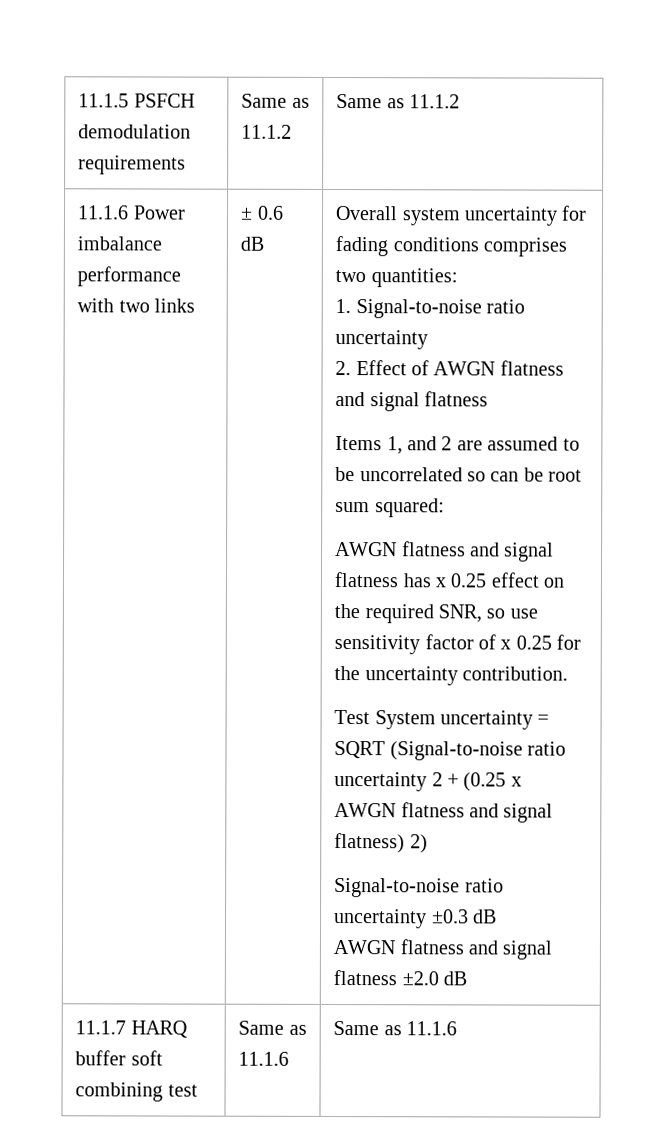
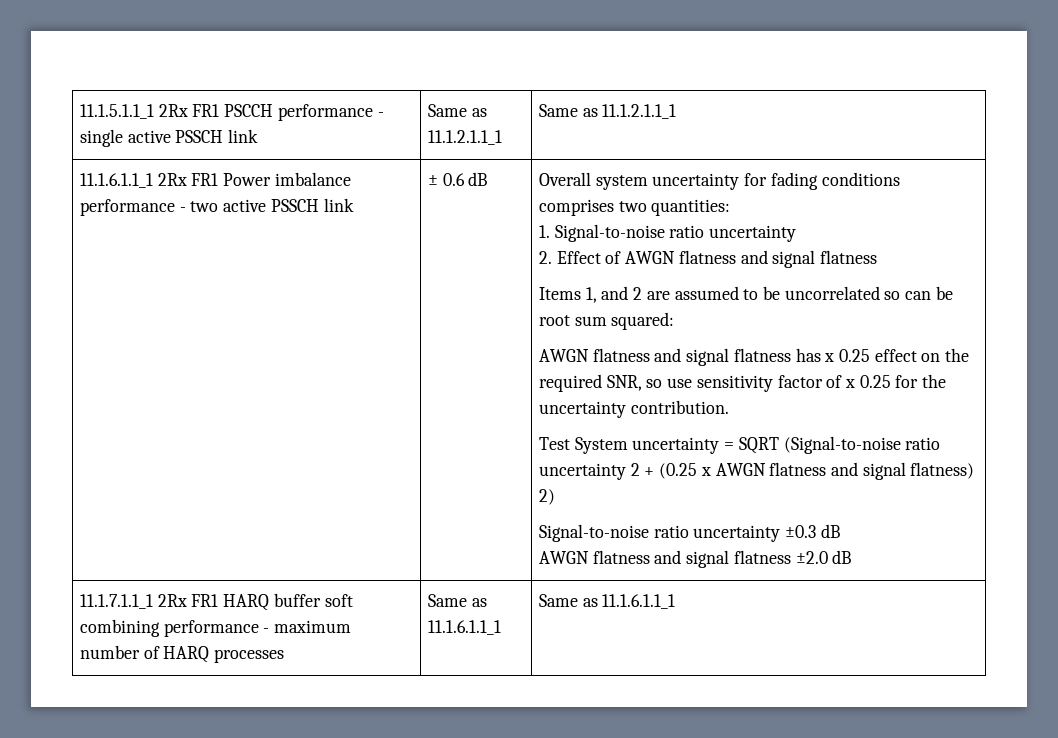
- 11.1.5 PSFCH demodulation requirements | Same as 11.1.2 | Same as 11.1.2
- 11.1.6 Power imbalance performance with two links
+ 11.1.5.1.1_1 2Rx FR1 PSCCH performance - single active PSSCH link | Same as 11.1.2.1.1_1 | Same as 11.1.2.1.1_1
+ 11.1.6.1.1_1 2Rx FR1 Power imbalance performance - two active PSSCH link
- 11.1.7 HARQ buffer soft combining test | Same as 11.1.6 | Same as 11.1.6
+ 11.1.7.1.1_1 2Rx FR1 HARQ buffer soft combining performance - maximum number of HARQ processes | Same as 11.1.6.1.1_1 | Same as 11.1.6.1.1_1

